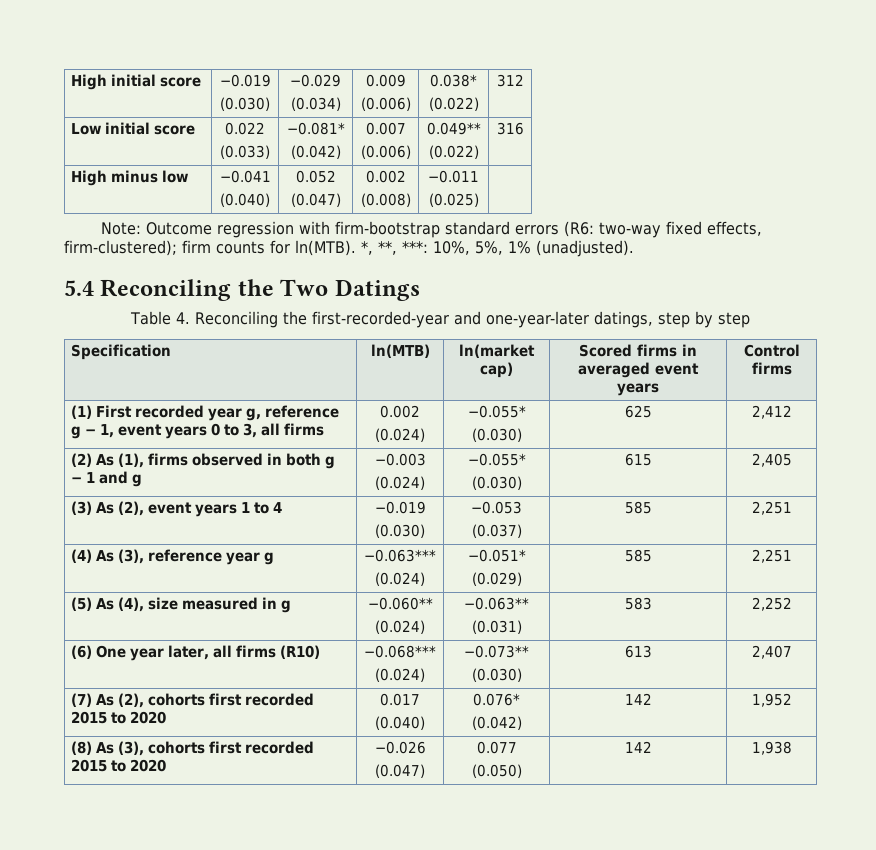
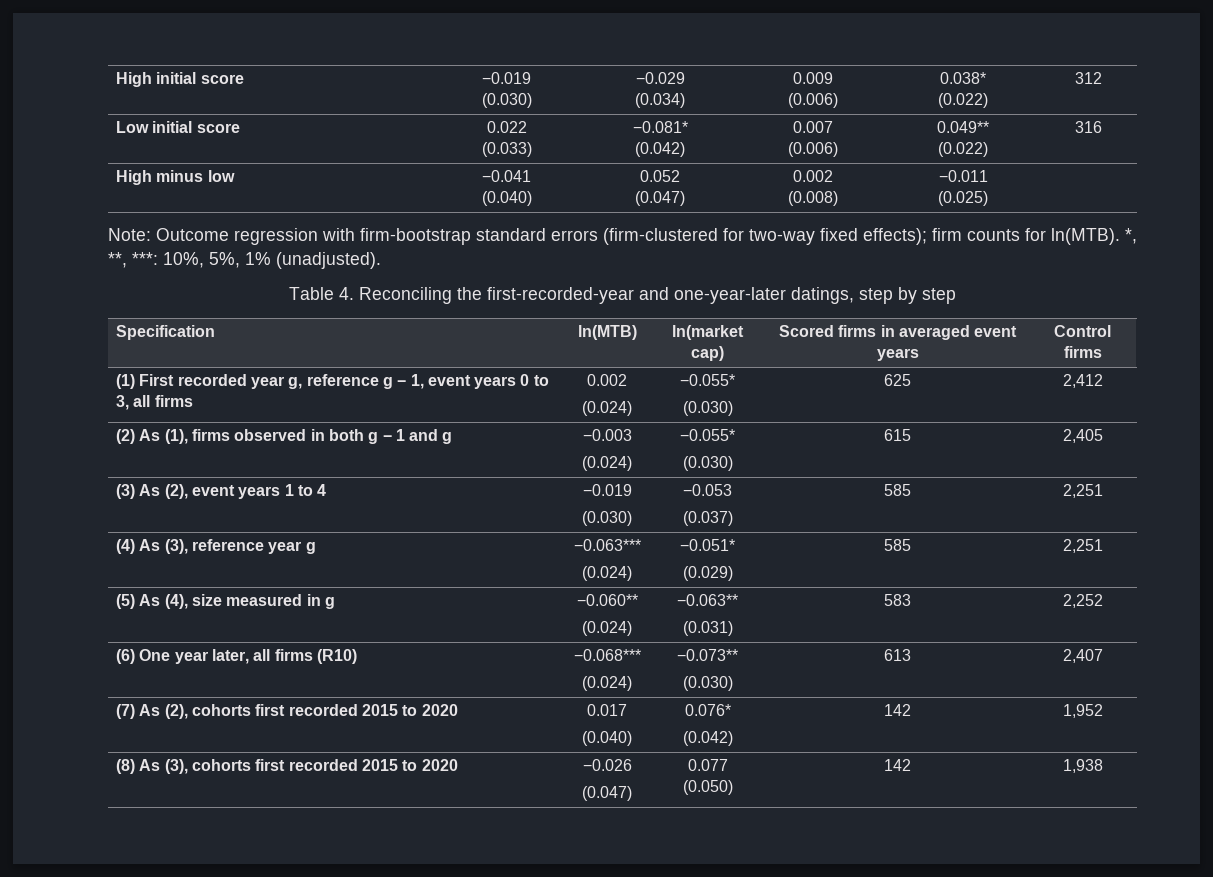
- Note: Outcome regression with firm-bootstrap standard errors (R6: two-way fixed effects, firm-clustered); firm counts for ln(MTB).
+ Note: Outcome regression with firm-bootstrap standard errors (firm-clustered for two-way fixed effects); firm counts for ln(MTB).
- 5.4 Reconciling the Two Datings

